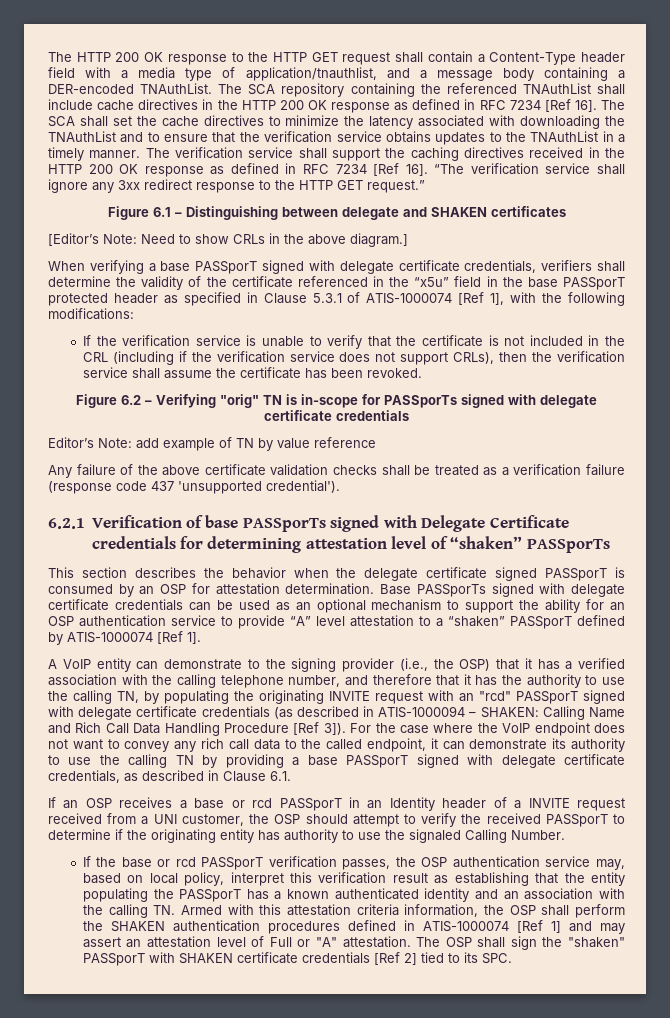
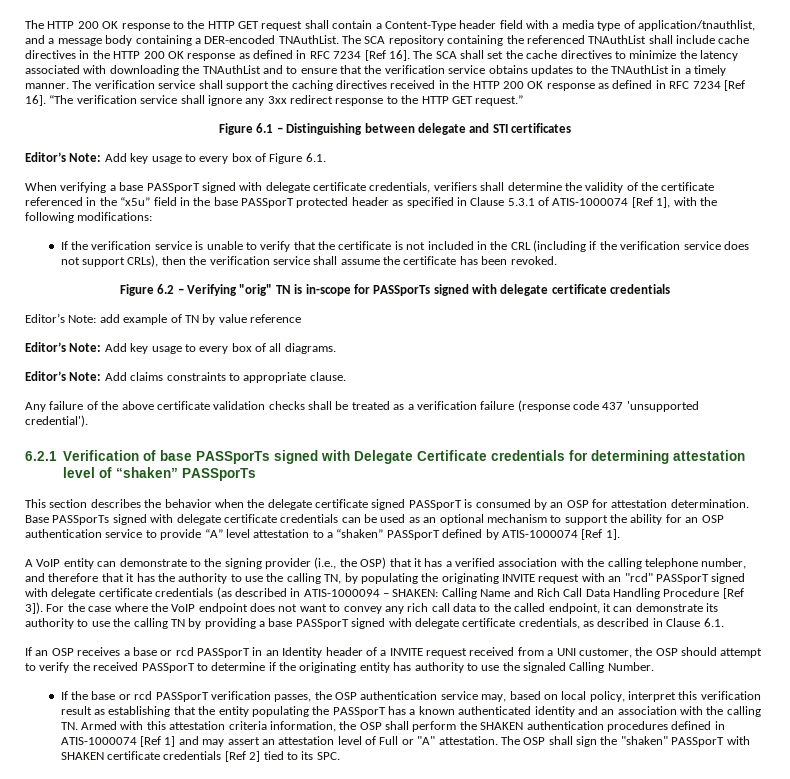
- Figure 6.1 – Distinguishing between delegate and SHAKEN certificates
+ Figure 6.1 – Distinguishing between delegate and STI certificates
- [Editor’s Note: Need to show CRLs in the above diagram.]
+ Editor’s Note: Add key usage to every box of Figure 6.1.
+ Editor’s Note: Add key usage to every box of all diagrams.
+ Editor’s Note: Add claims constraints to appropriate clause.

